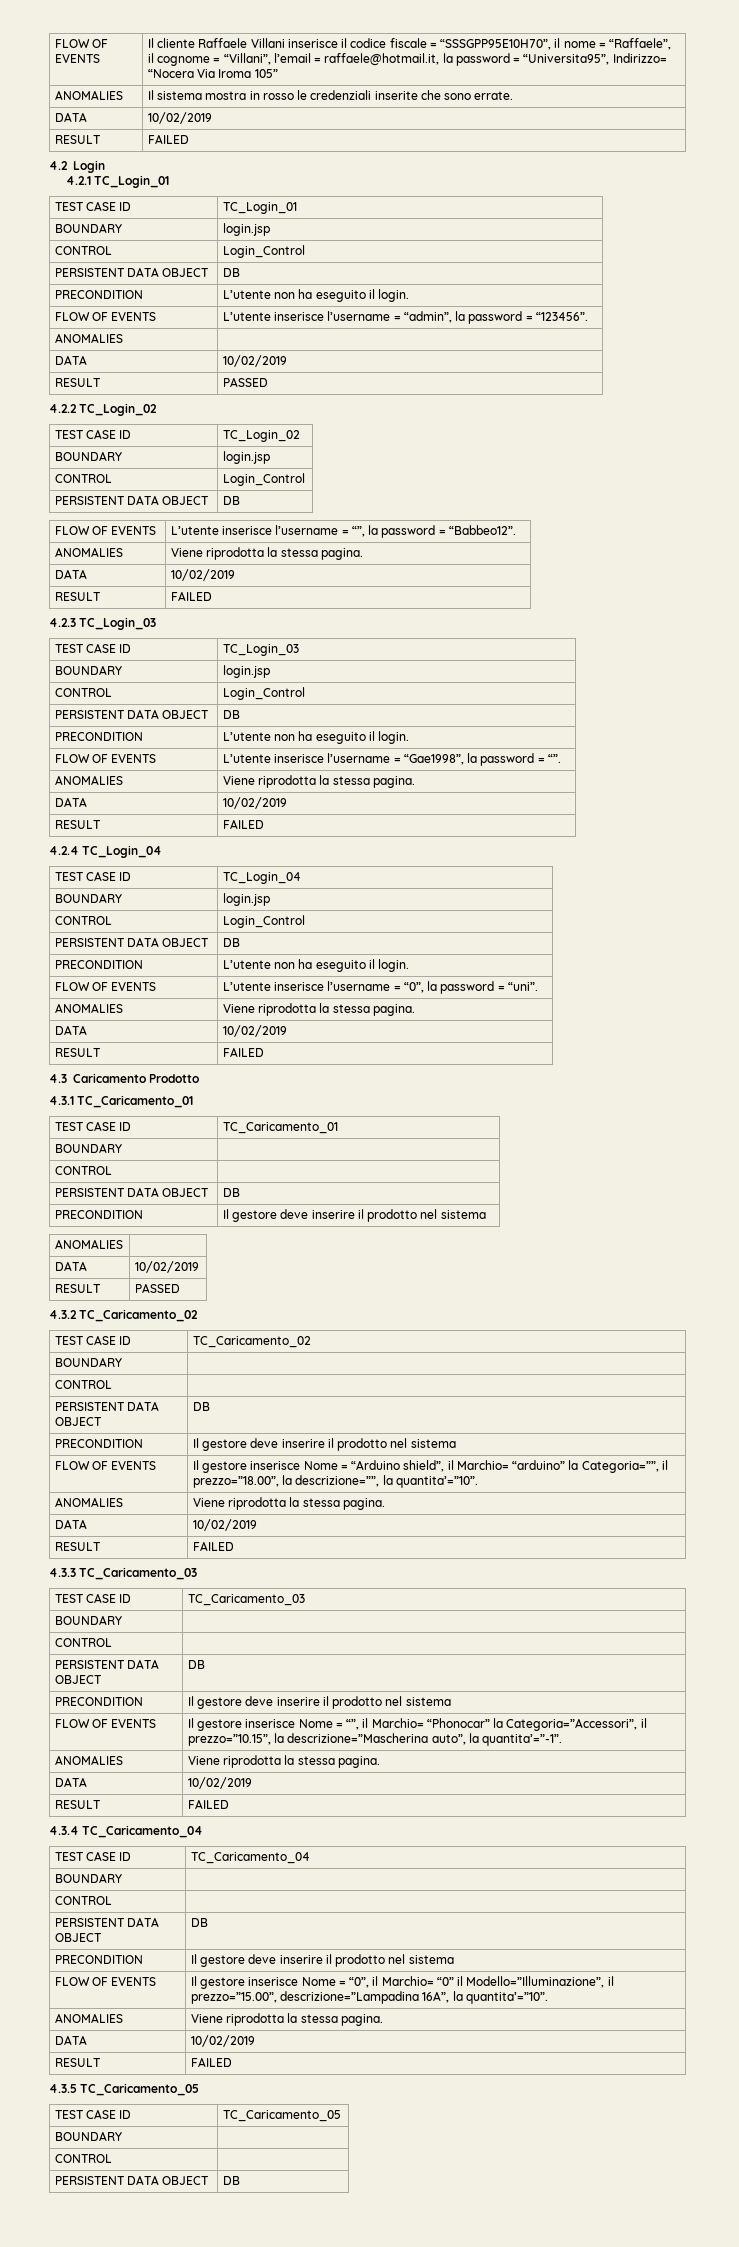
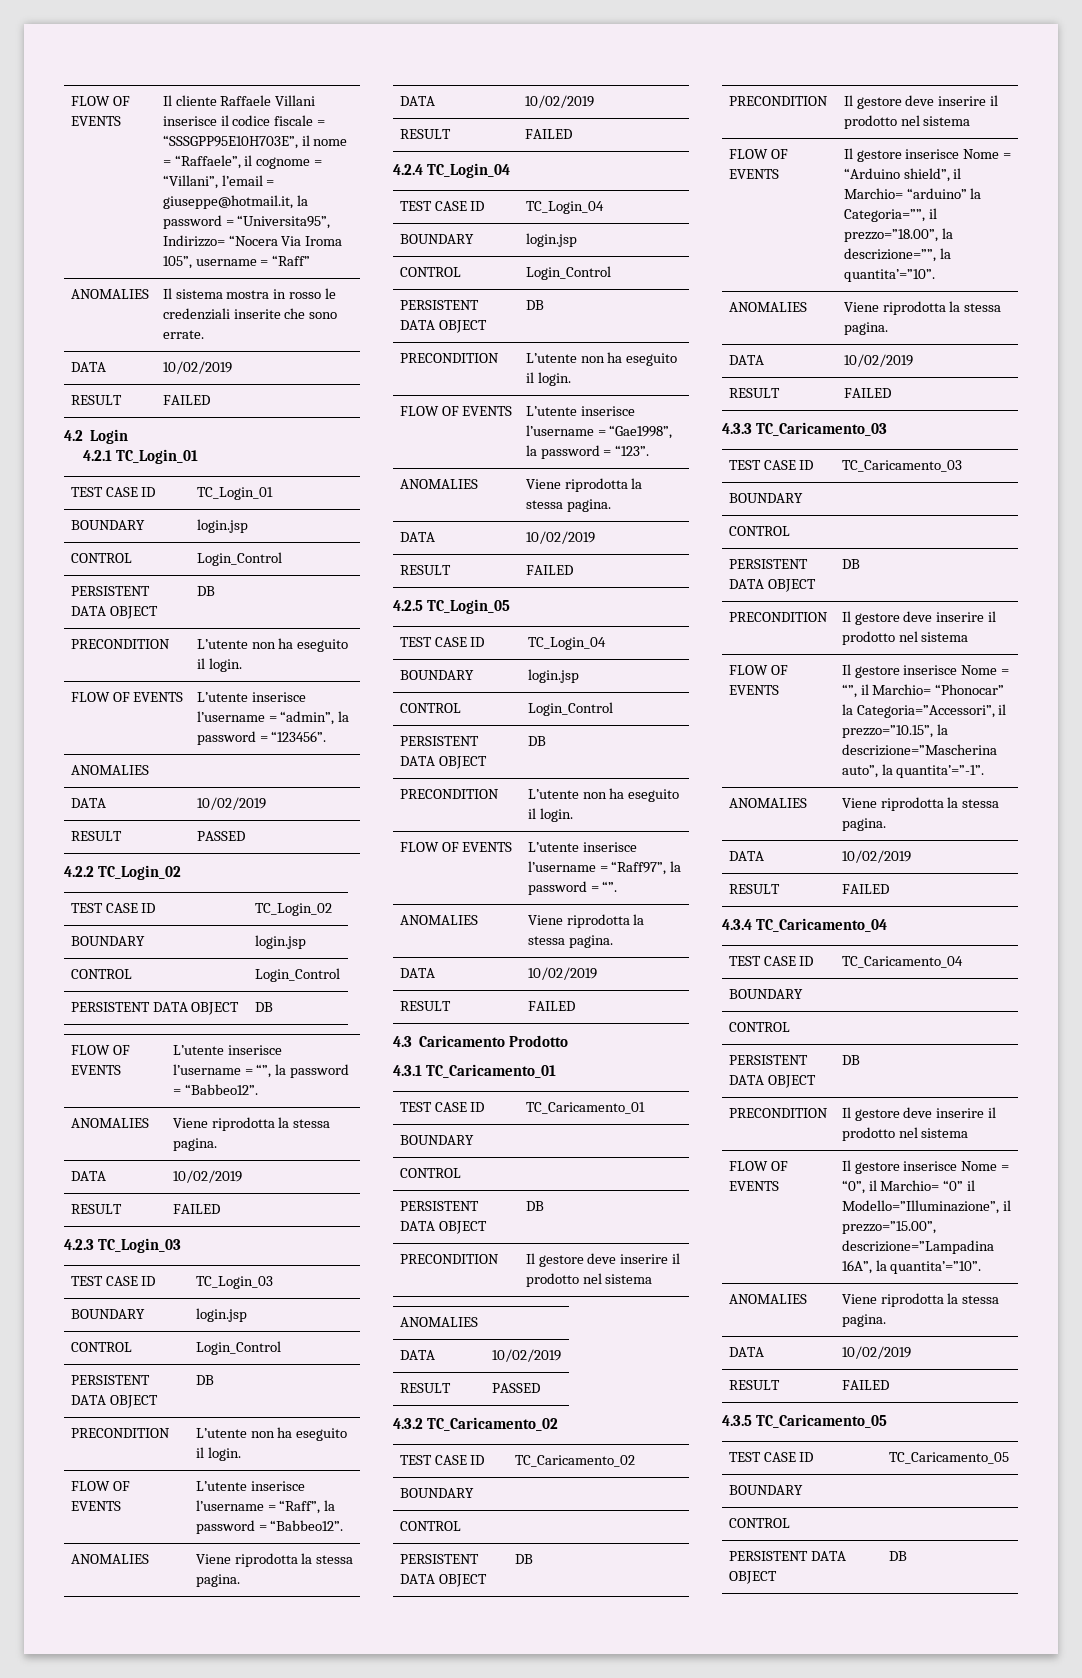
- FLOW OF EVENTS | Il cliente Raffaele Villani inserisce il codice fiscale = “SSSGPP95E10H70”, il nome = “Raffaele”, il cognome = “Villani”, l’email = raffaele@hotmail.it, la password = “Universita95”, Indirizzo= “Nocera Via Iroma 105”
+ FLOW OF EVENTS | Il cliente Raffaele Villani inserisce il codice fiscale = “SSSGPP95E10H703E”, il nome = “Raffaele”, il cognome = “Villani”, l’email = giuseppe@hotmail.it, la password = “Universita95”, Indirizzo= “Nocera Via Iroma 105”, username = “Raff”
- FLOW OF EVENTS | L’utente inserisce l’username = “Gae1998”, la password = “”.
+ FLOW OF EVENTS | L’utente inserisce l’username = “Raff”, la password = “Babbeo12”.
- FLOW OF EVENTS | L’utente inserisce l’username = “0”, la password = “uni”.
+ FLOW OF EVENTS | L’utente inserisce l’username = “Gae1998”, la password = “123”.
+ ANOMALIES | Viene riprodotta la stessa pagina.
+ DATA | 10/02/2019
+ RESULT | FAILED
+ 4.2.5 TC_Login_05
+ TEST CASE ID | TC_Login_04
+ BOUNDARY | login.jsp
+ CONTROL | Login_Control
+ PERSISTENT DATA OBJECT | DB
+ PRECONDITION | L’utente non ha eseguito il login.
+ FLOW OF EVENTS | L’utente inserisce l’username = “Raff97”, la password = “”.

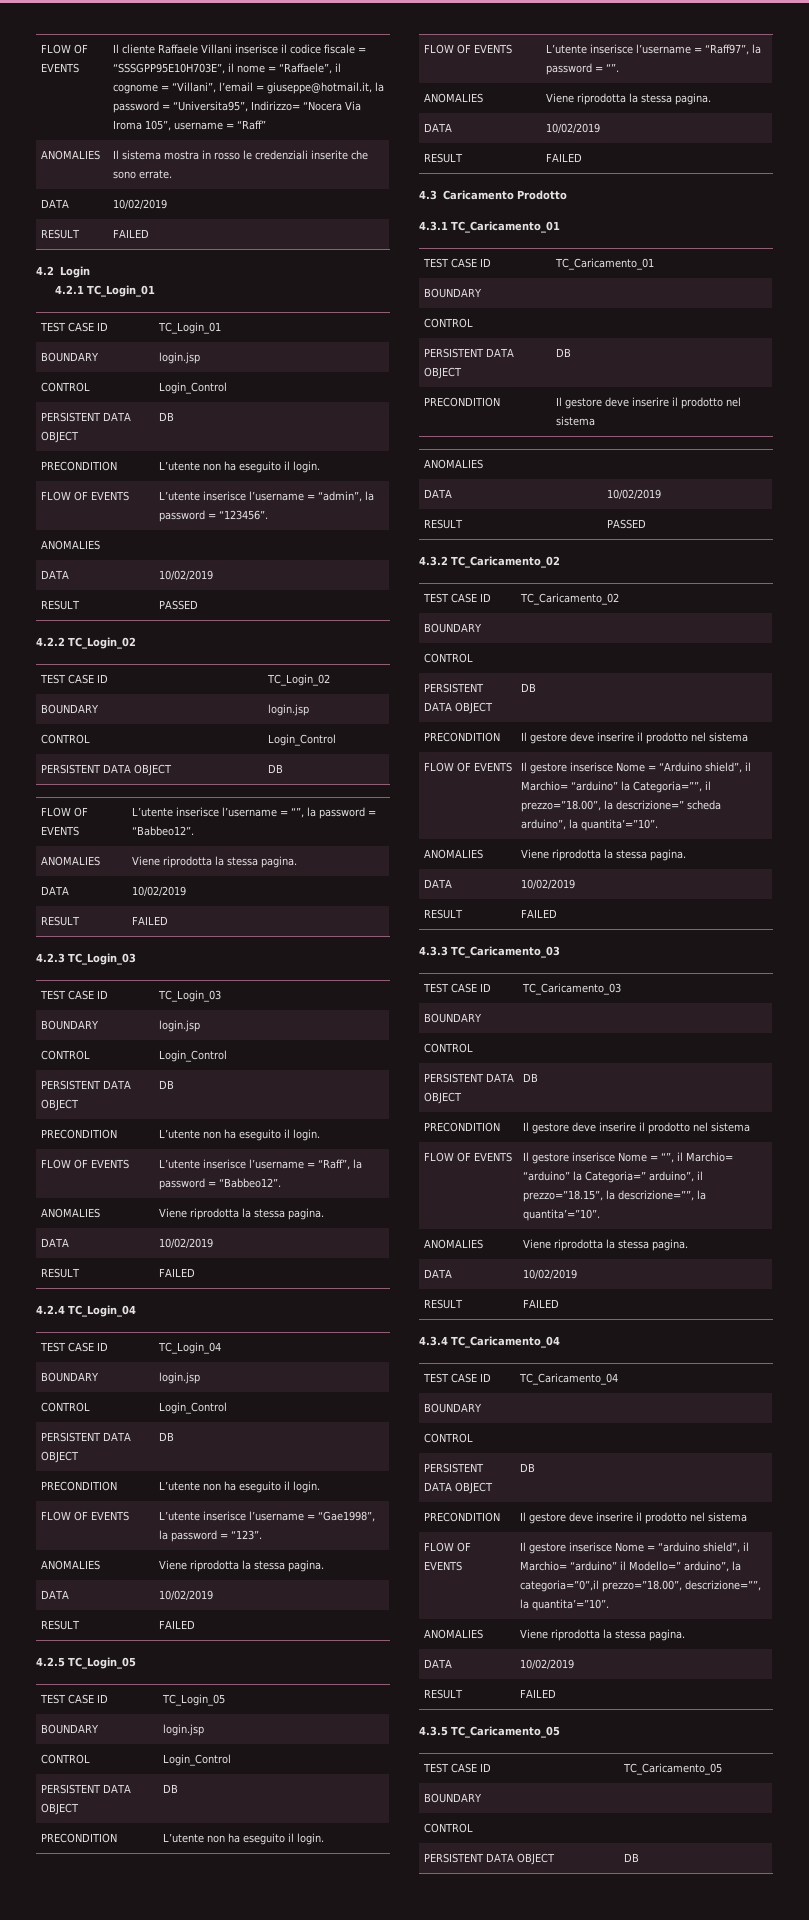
  4.2.5 TC_Login_05
- TEST CASE ID | TC_Login_04
+ TEST CASE ID | TC_Login_05
- FLOW OF EVENTS | Il gestore inserisce Nome = “Arduino shield”, il Marchio= “arduino” la Categoria=””, il prezzo=”18.00”, la descrizione=””, la quantita’=”10”.
+ FLOW OF EVENTS | Il gestore inserisce Nome = “Arduino shield”, il Marchio= “arduino” la Categoria=””, il prezzo=”18.00”, la descrizione=” scheda arduino”, la quantita’=”10”.
- FLOW OF EVENTS | Il gestore inserisce Nome = “”, il Marchio= “Phonocar” la Categoria=”Accessori”, il prezzo=”10.15”, la descrizione=”Mascherina auto”, la quantita’=”-1”.
+ FLOW OF EVENTS | Il gestore inserisce Nome = “”, il Marchio= “arduino” la Categoria=” arduino”, il prezzo=”18.15”, la descrizione=””, la quantita’=”10”.
- FLOW OF EVENTS | Il gestore inserisce Nome = “0”, il Marchio= “0” il Modello=”Illuminazione”, il prezzo=”15.00”, descrizione=”Lampadina 16A”, la quantita’=”10”.
+ FLOW OF EVENTS | Il gestore inserisce Nome = “arduino shield”, il Marchio= “arduino” il Modello=” arduino”, la categoria=”0”,il prezzo=”18.00”, descrizione=””, la quantita’=”10”.

